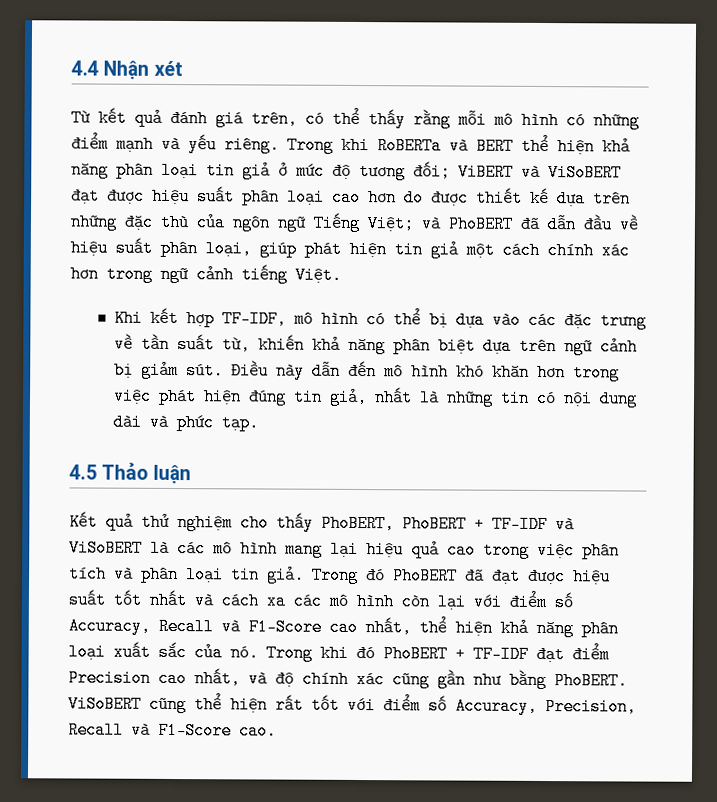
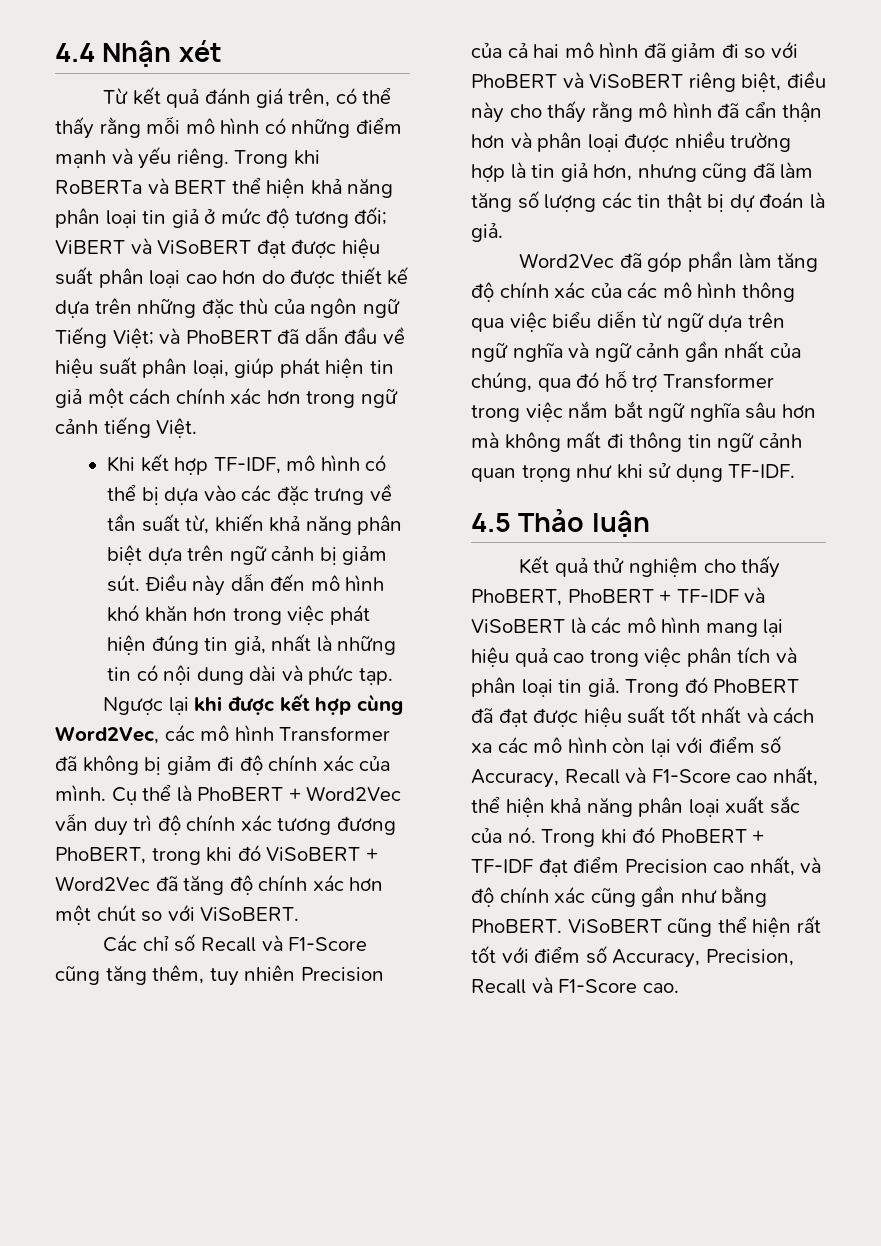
+ Ngược lại khi được kết hợp cùng Word2Vec, các mô hình Transformer đã không bị giảm đi độ chính xác của mình. Cụ thể là PhoBERT + Word2Vec vẫn duy trì độ chính xác tương đương PhoBERT, trong khi đó ViSoBERT + Word2Vec đã tăng độ chính xác hơn một chút so với ViSoBERT.
+ Các chỉ số Recall và F1-Score cũng tăng thêm, tuy nhiên Precision của cả hai mô hình đã giảm đi so với PhoBERT và ViSoBERT riêng biệt, điều này cho thấy rằng mô hình đã cẩn thận hơn và phân loại được nhiều trường hợp là tin giả hơn, nhưng cũng đã làm tăng số lượng các tin thật bị dự đoán là giả.
+ Word2Vec đã góp phần làm tăng độ chính xác của các mô hình thông qua việc biểu diễn từ ngữ dựa trên ngữ nghĩa và ngữ cảnh gần nhất của chúng, qua đó hỗ trợ Transformer trong việc nắm bắt ngữ nghĩa sâu hơn mà không mất đi thông tin ngữ cảnh quan trọng như khi sử dụng TF-IDF.

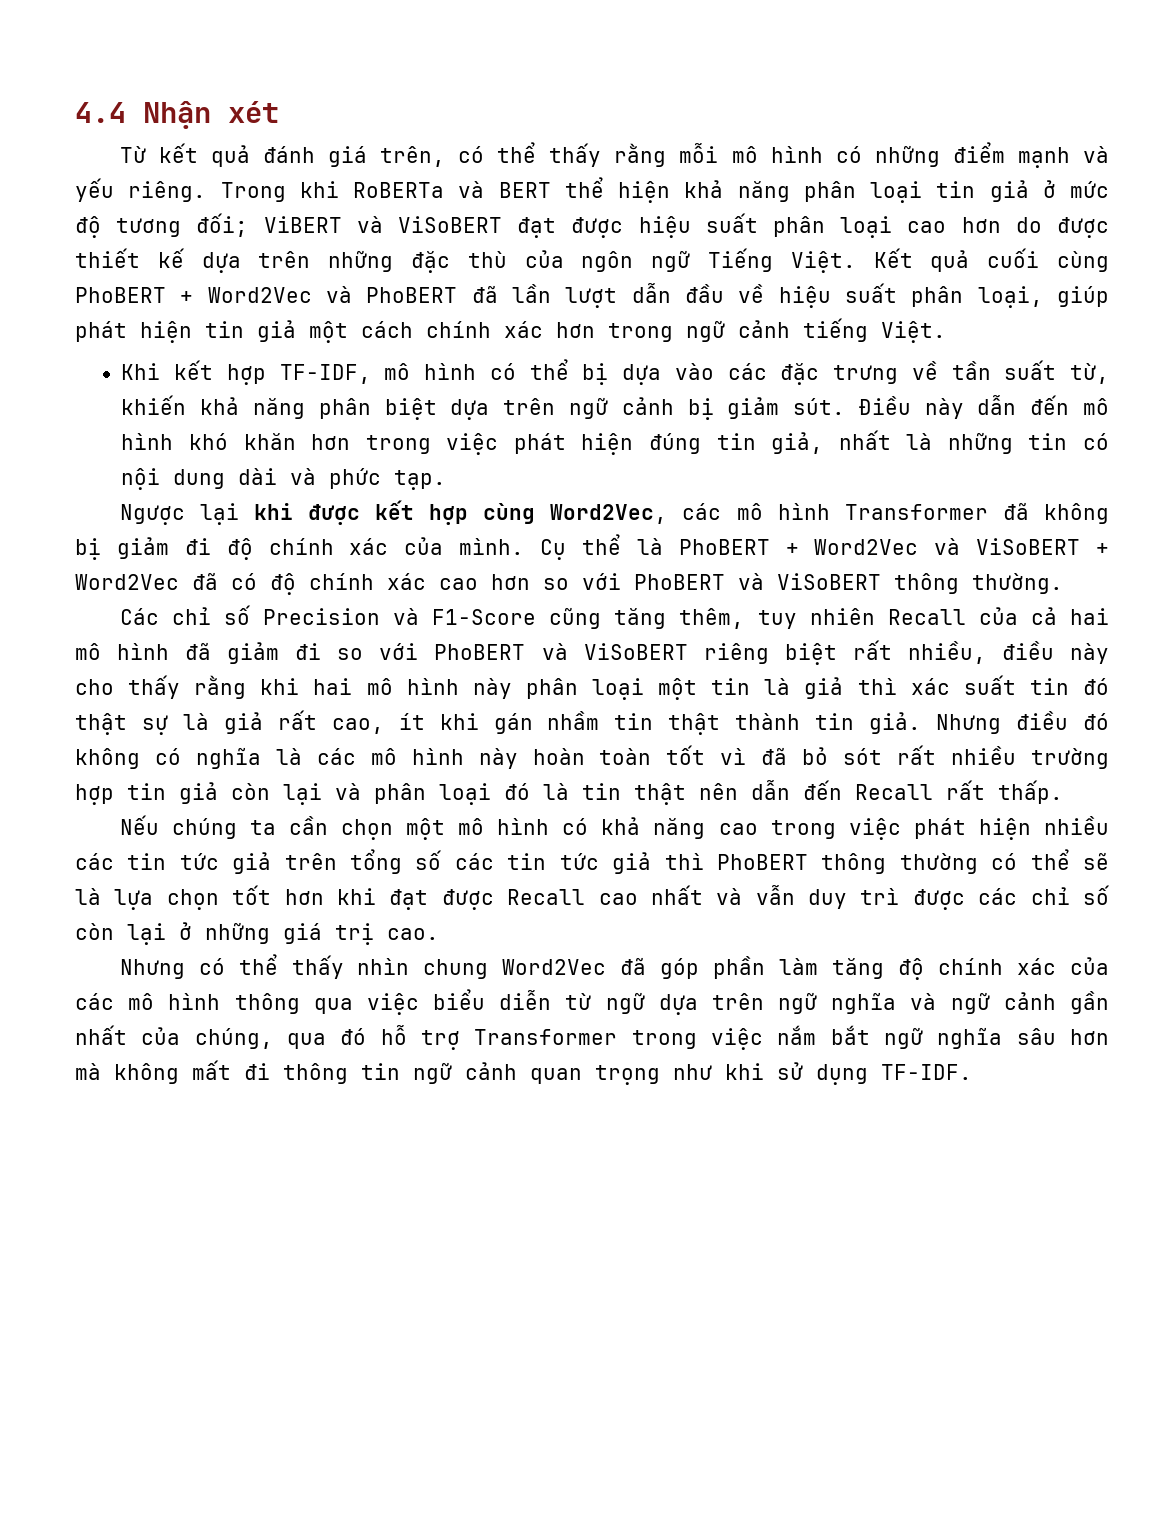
- ViBERT và ViSoBERT đạt được hiệu suất phân loại cao hơn do được thiết kế dựa trên những đặc thù của ngôn ngữ Tiếng Việt; và PhoBERT đã dẫn đầu về hiệu suất phân loại, giúp phát hiện tin giả một cách chính xác hơn trong ngữ cảnh tiếng Việt.
+ ViBERT và ViSoBERT đạt được hiệu suất phân loại cao hơn do được thiết kế dựa trên những đặc thù của ngôn ngữ Tiếng Việt. Kết quả cuối cùng PhoBERT + Word2Vec và PhoBERT đã lần lượt dẫn đầu về hiệu suất phân loại, giúp phát hiện tin giả một cách chính xác hơn trong ngữ cảnh tiếng Việt.
- Cụ thể là PhoBERT + Word2Vec vẫn duy trì độ chính xác tương đương PhoBERT, trong khi đó ViSoBERT + Word2Vec đã tăng độ chính xác hơn một chút so với ViSoBERT.
+ Cụ thể là PhoBERT + Word2Vec và ViSoBERT + Word2Vec đã có độ chính xác cao hơn so với PhoBERT và ViSoBERT thông thường.
- Các chỉ số Recall và F1-Score cũng tăng thêm, tuy nhiên Precision của cả hai mô hình đã giảm đi so với PhoBERT và ViSoBERT riêng biệt, điều này cho thấy rằng mô hình đã cẩn thận hơn và phân loại được nhiều trường hợp là tin giả hơn, nhưng cũng đã làm tăng số lượng các tin thật bị dự đoán là giả.
- Word2Vec đã góp phần làm tăng độ chính xác của các mô hình thông qua việc biểu diễn từ ngữ dựa trên ngữ nghĩa và ngữ cảnh gần nhất của chúng, qua đó hỗ trợ Transformer trong việc nắm bắt ngữ nghĩa sâu hơn mà không mất đi thông tin ngữ cảnh quan trọng như khi sử dụng TF-IDF.
+ Các chỉ số Precision và F1-Score cũng tăng thêm, tuy nhiên Recall của cả hai mô hình đã giảm đi so với PhoBERT và ViSoBERT riêng biệt rất nhiều, điều này cho thấy rằng khi hai mô hình này phân loại một tin là giả thì xác suất tin đó thật sự là giả rất cao, ít khi gán nhầm tin thật thành tin giả. Nhưng điều đó không có nghĩa là các mô hình này hoàn toàn tốt vì đã bỏ sót rất nhiều trường hợp tin giả còn lại và phân loại đó là tin thật nên dẫn đến Recall rất thấp.
+ Nếu chúng ta cần chọn một mô hình có khả năng cao trong việc phát hiện nhiều các tin tức giả trên tổng số các tin tức giả thì PhoBERT thông thường có thể sẽ là lựa chọn tốt hơn khi đạt được Recall cao nhất và vẫn duy trì được các chỉ số còn lại ở những giá trị cao.
+ Nhưng có thể thấy nhìn chung Word2Vec đã góp phần làm tăng độ chính xác của các mô hình thông qua việc biểu diễn từ ngữ dựa trên ngữ nghĩa và ngữ cảnh gần nhất của chúng, qua đó hỗ trợ Transformer trong việc nắm bắt ngữ nghĩa sâu hơn mà không mất đi thông tin ngữ cảnh quan trọng như khi sử dụng TF-IDF.
- 4.5 Thảo luận
- Kết quả thử nghiệm cho thấy PhoBERT, PhoBERT + TF-IDF và ViSoBERT là các mô hình mang lại hiệu quả cao trong việc phân tích và phân loại tin giả. Trong đó PhoBERT đã đạt được hiệu suất tốt nhất và cách xa các mô hình còn lại với điểm số Accuracy, Recall và F1-Score cao nhất, thể hiện khả năng phân loại xuất sắc của nó. Trong khi đó PhoBERT + TF-IDF đạt điểm Precision cao nhất, và độ chính xác cũng gần như bằng PhoBERT. ViSoBERT cũng thể hiện rất tốt với điểm số Accuracy, Precision, Recall và F1-Score cao.

